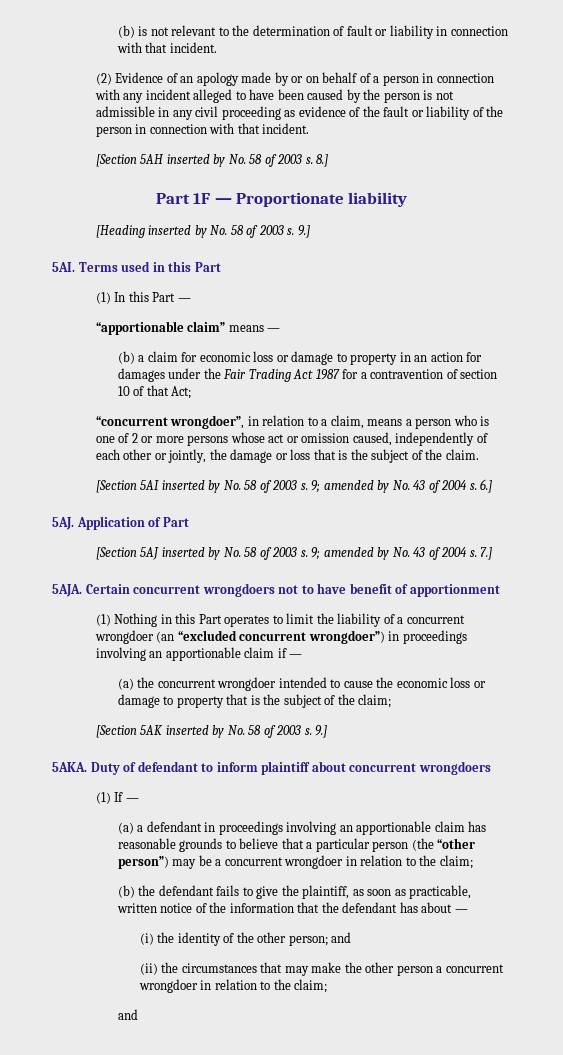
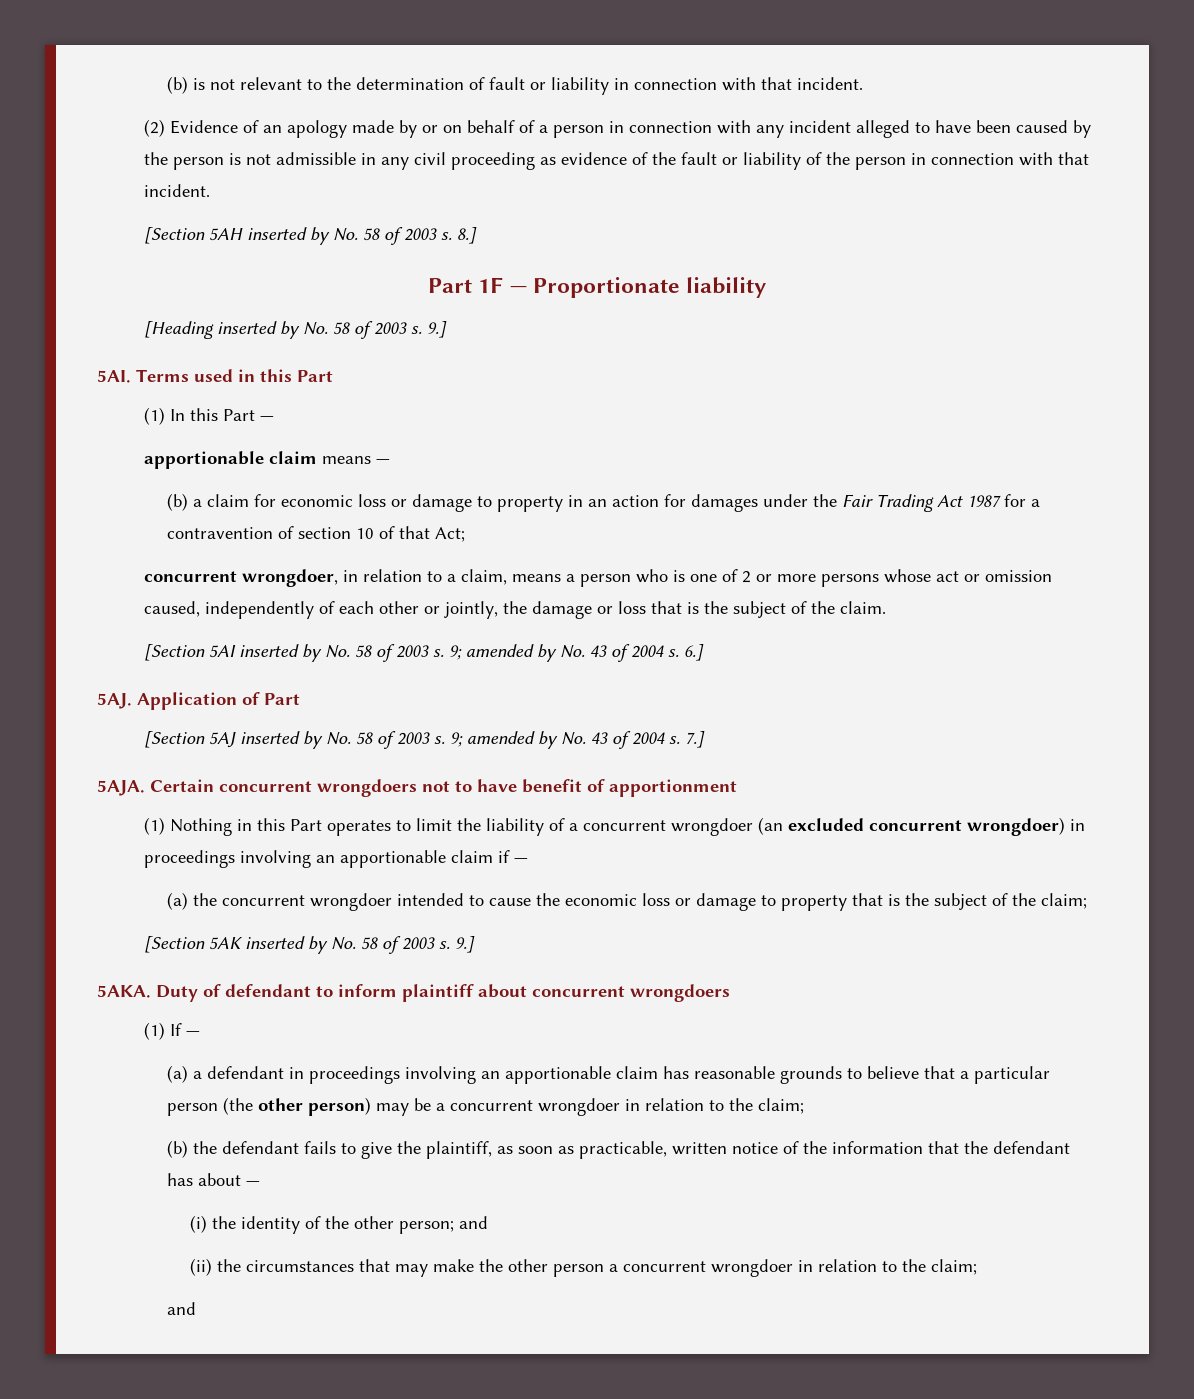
- “apportionable claim” means —
+ apportionable claim means —
- “concurrent wrongdoer”, in relation to a claim, means a person who is one of 2 or more persons whose act or omission caused, independently of each other or jointly, the damage or loss that is the subject of the claim.
+ concurrent wrongdoer, in relation to a claim, means a person who is one of 2 or more persons whose act or omission caused, independently of each other or jointly, the damage or loss that is the subject of the claim.
- (1) Nothing in this Part operates to limit the liability of a concurrent wrongdoer (an “excluded concurrent wrongdoer”) in proceedings involving an apportionable claim if —
+ (1) Nothing in this Part operates to limit the liability of a concurrent wrongdoer (an excluded concurrent wrongdoer) in proceedings involving an apportionable claim if —
- (a) a defendant in proceedings involving an apportionable claim has reasonable grounds to believe that a particular person (the “other person”) may be a concurrent wrongdoer in relation to the claim;
+ (a) a defendant in proceedings involving an apportionable claim has reasonable grounds to believe that a particular person (the other person) may be a concurrent wrongdoer in relation to the claim;

